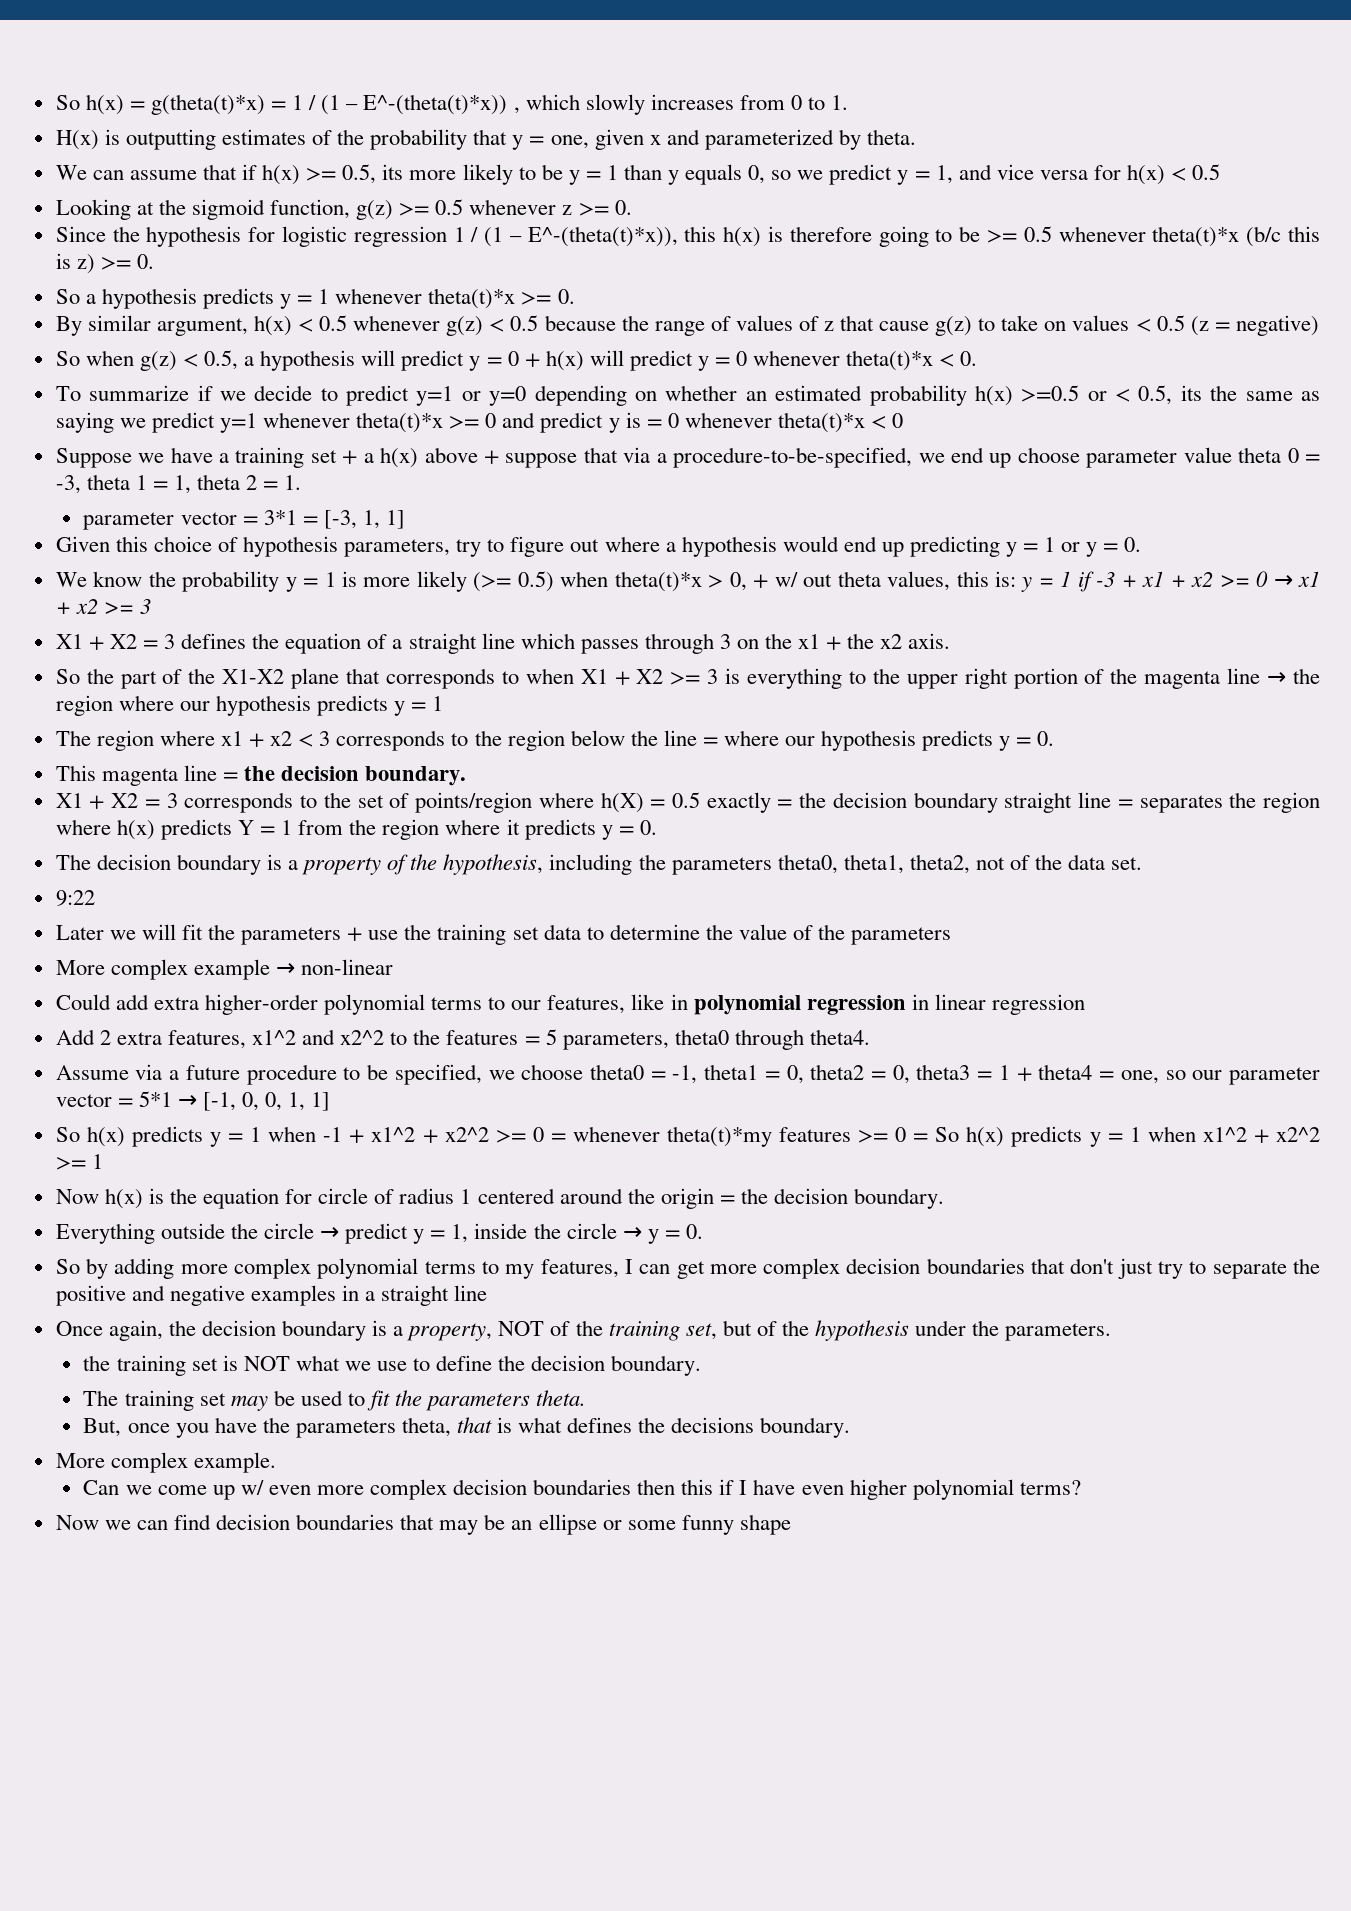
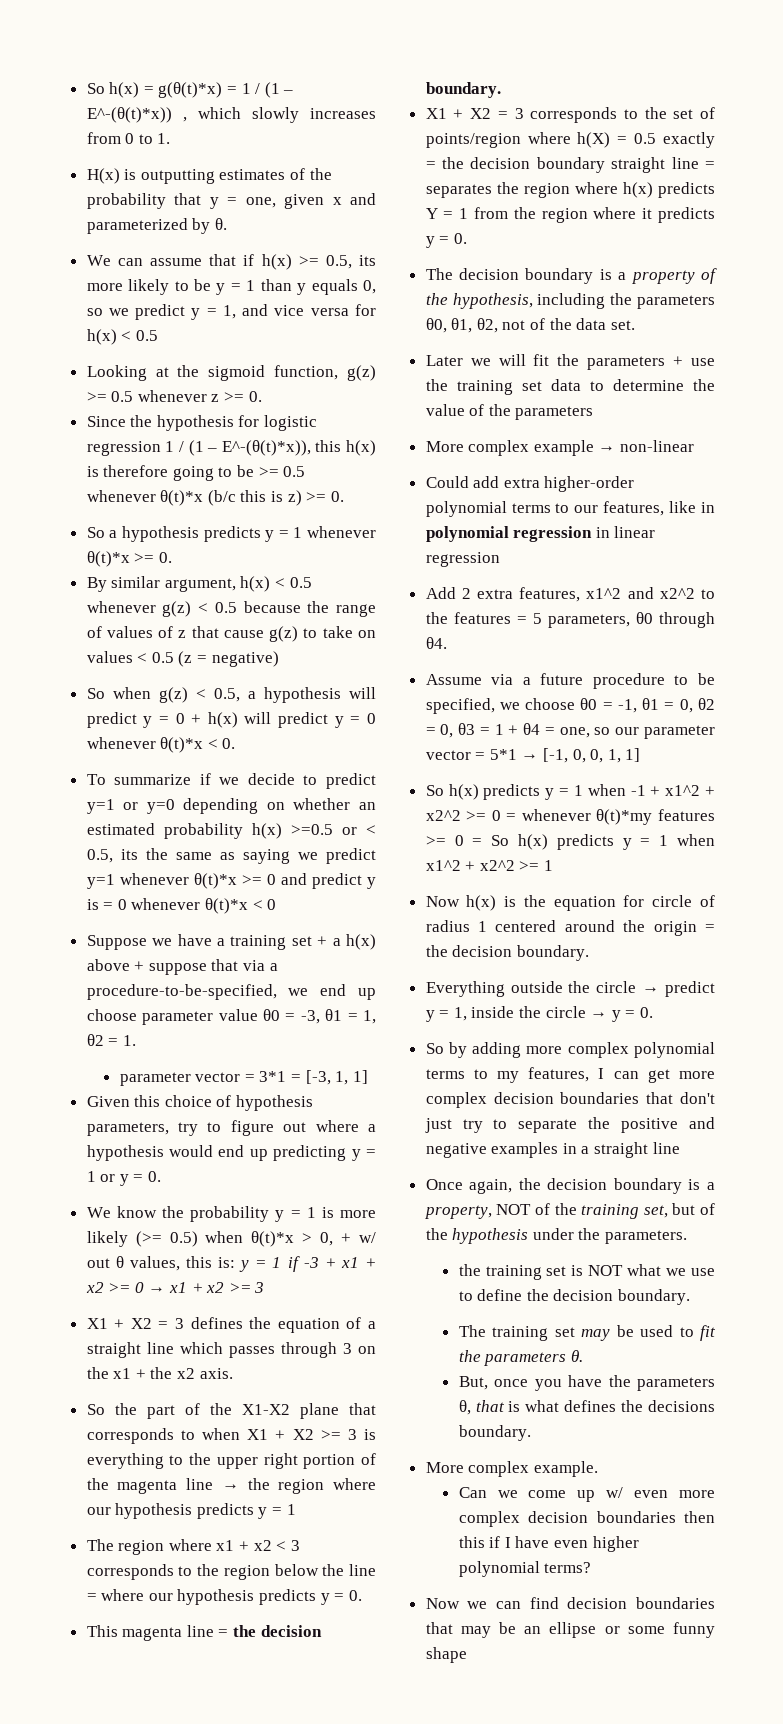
- So h(x) = g(theta(t)*x) = 1 / (1 – E^-(theta(t)*x)) , which slowly increases from 0 to 1.
+ So h(x) = g(θ(t)*x) = 1 / (1 – E^-(θ(t)*x)) , which slowly increases from 0 to 1.
- H(x) is outputting estimates of the probability that y = one, given x and parameterized by theta.
+ H(x) is outputting estimates of the probability that y = one, given x and parameterized by θ.
- Since the hypothesis for logistic regression 1 / (1 – E^-(theta(t)*x)), this h(x) is therefore going to be >= 0.5 whenever theta(t)*x (b/c this is z) >= 0.
+ Since the hypothesis for logistic regression 1 / (1 – E^-(θ(t)*x)), this h(x) is therefore going to be >= 0.5 whenever θ(t)*x (b/c this is z) >= 0.
- So a hypothesis predicts y = 1 whenever theta(t)*x >= 0.
+ So a hypothesis predicts y = 1 whenever θ(t)*x >= 0.
- So when g(z) < 0.5, a hypothesis will predict y = 0 + h(x) will predict y = 0 whenever theta(t)*x < 0.
+ So when g(z) < 0.5, a hypothesis will predict y = 0 + h(x) will predict y = 0 whenever θ(t)*x < 0.
- To summarize if we decide to predict y=1 or y=0 depending on whether an estimated probability h(x) >=0.5 or < 0.5, its the same as saying we predict y=1 whenever theta(t)*x >= 0 and predict y is = 0 whenever theta(t)*x < 0
+ To summarize if we decide to predict y=1 or y=0 depending on whether an estimated probability h(x) >=0.5 or < 0.5, its the same as saying we predict y=1 whenever θ(t)*x >= 0 and predict y is = 0 whenever θ(t)*x < 0
- Suppose we have a training set + a h(x) above + suppose that via a procedure-to-be-specified, we end up choose parameter value theta 0 = -3, theta 1 = 1, theta 2 = 1.
+ Suppose we have a training set + a h(x) above + suppose that via a procedure-to-be-specified, we end up choose parameter value θ0 = -3, θ1 = 1, θ2 = 1.
- We know the probability y = 1 is more likely (>= 0.5) when theta(t)*x > 0, + w/ out theta values, this is: y = 1 if -3 + x1 + x2 >= 0 → x1 + x2 >= 3
+ We know the probability y = 1 is more likely (>= 0.5) when θ(t)*x > 0, + w/ out θ values, this is: y = 1 if -3 + x1 + x2 >= 0 → x1 + x2 >= 3
- The decision boundary is a property of the hypothesis, including the parameters theta0, theta1, theta2, not of the data set.
+ The decision boundary is a property of the hypothesis, including the parameters θ0, θ1, θ2, not of the data set.
- 9:22
- Add 2 extra features, x1^2 and x2^2 to the features = 5 parameters, theta0 through theta4.
+ Add 2 extra features, x1^2 and x2^2 to the features = 5 parameters, θ0 through θ4.
- Assume via a future procedure to be specified, we choose theta0 = -1, theta1 = 0, theta2 = 0, theta3 = 1 + theta4 = one, so our parameter vector = 5*1 → [-1, 0, 0, 1, 1]
+ Assume via a future procedure to be specified, we choose θ0 = -1, θ1 = 0, θ2 = 0, θ3 = 1 + θ4 = one, so our parameter vector = 5*1 → [-1, 0, 0, 1, 1]
- So h(x) predicts y = 1 when -1 + x1^2 + x2^2 >= 0 = whenever theta(t)*my features >= 0 = So h(x) predicts y = 1 when x1^2 + x2^2 >= 1
+ So h(x) predicts y = 1 when -1 + x1^2 + x2^2 >= 0 = whenever θ(t)*my features >= 0 = So h(x) predicts y = 1 when x1^2 + x2^2 >= 1
- The training set may be used to fit the parameters theta.
+ The training set may be used to fit the parameters θ.
- But, once you have the parameters theta, that is what defines the decisions boundary.
+ But, once you have the parameters θ, that is what defines the decisions boundary.

